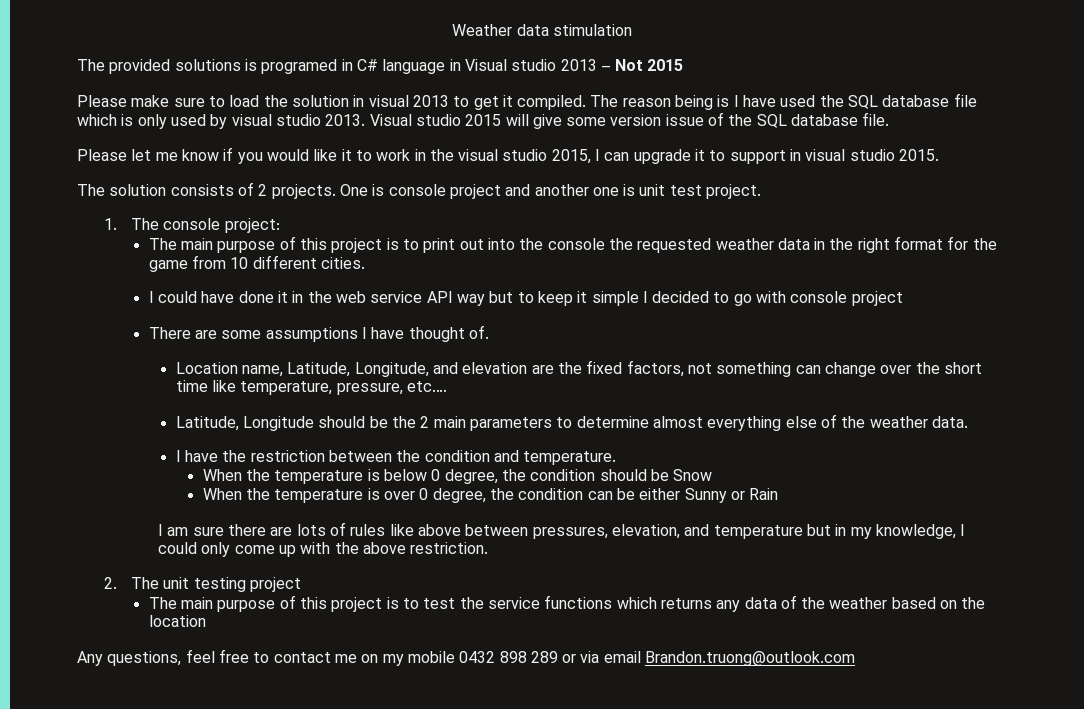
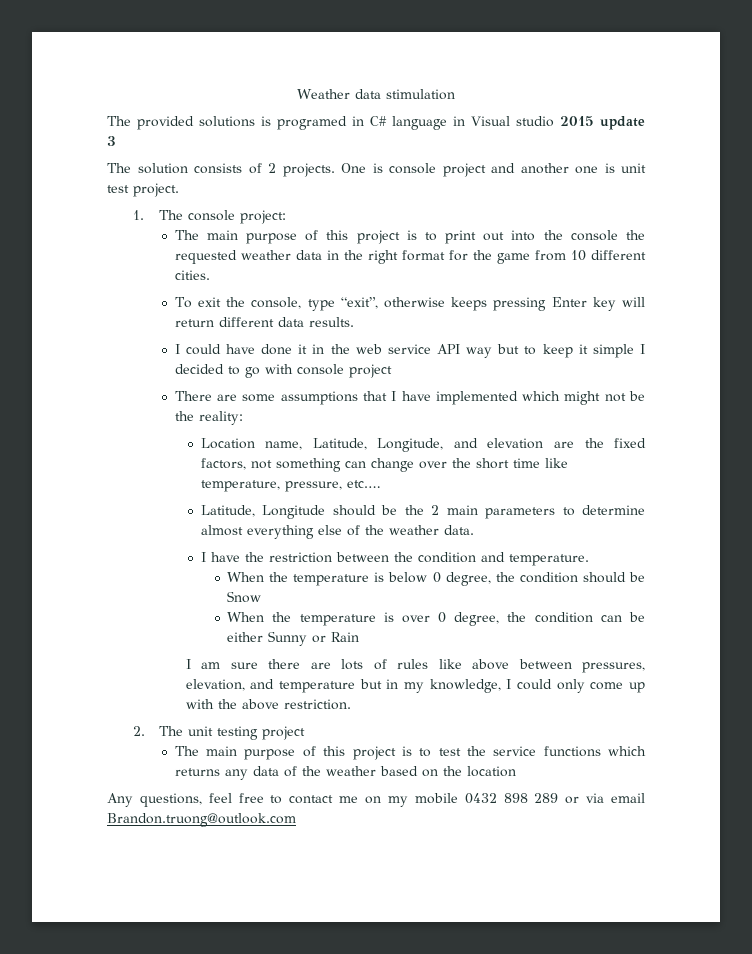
- The provided solutions is programed in C# language in Visual studio 2013 – Not 2015
- Please make sure to load the solution in visual 2013 to get it compiled. The reason being is I have used the SQL database file which is only used by visual studio 2013. Visual studio 2015 will give some version issue of the SQL database file.
- Please let me know if you would like it to work in the visual studio 2015, I can upgrade it to support in visual studio 2015.
+ The provided solutions is programed in C# language in Visual studio 2015 update 3
+ To exit the console, type “exit”, otherwise keeps pressing Enter key will return different data results.
- There are some assumptions I have thought of.
+ There are some assumptions that I have implemented which might not be the reality:

